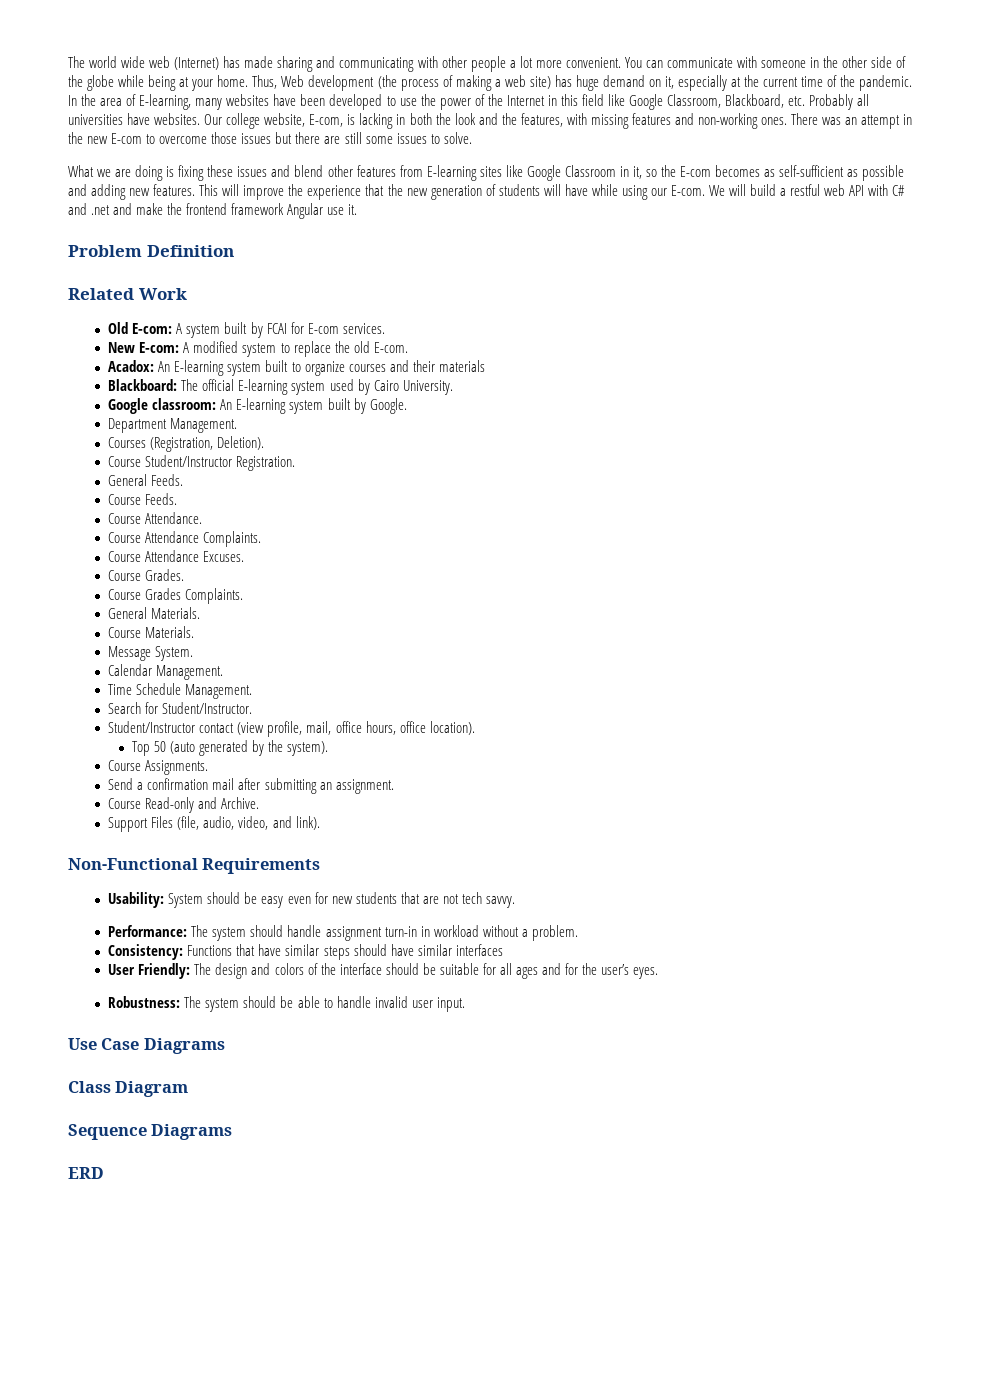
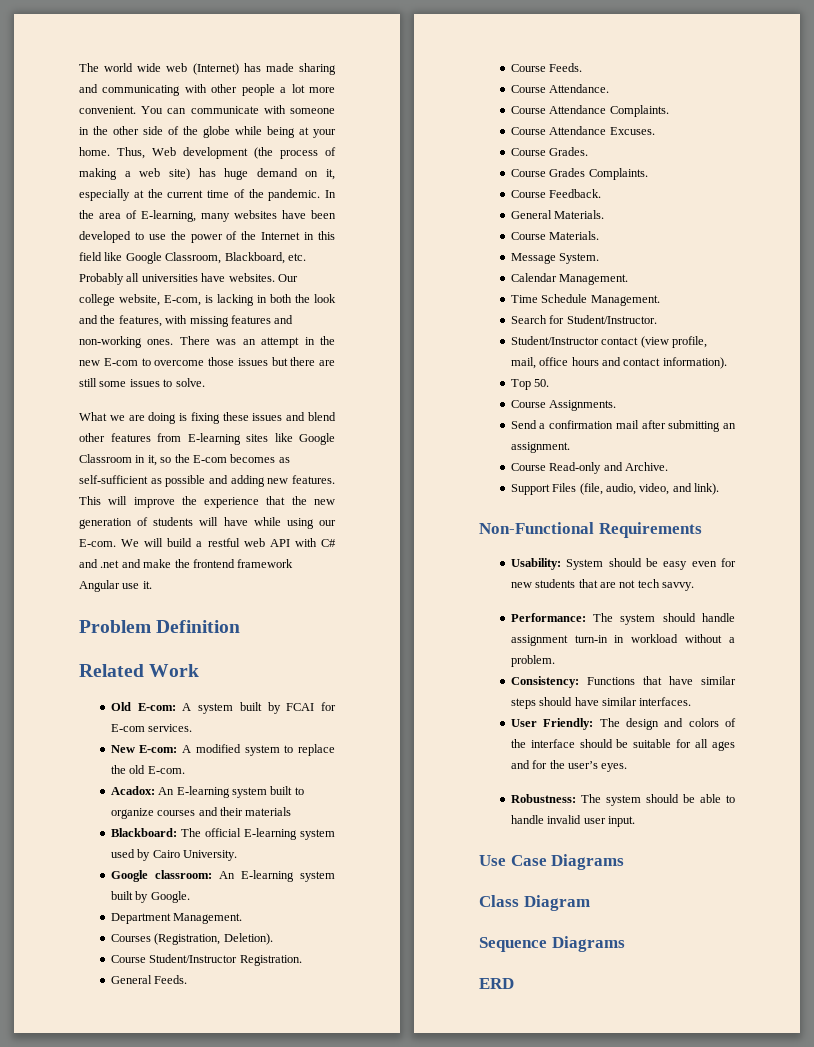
+ Course Feedback.
- Student/Instructor contact (view profile, mail, office hours, office location).
- Top 50 (auto generated by the system).
+ Student/Instructor contact (view profile, mail, office hours and contact information).
+ Top 50.
- Consistency: Functions that have similar steps should have similar interfaces
+ Consistency: Functions that have similar steps should have similar interfaces.

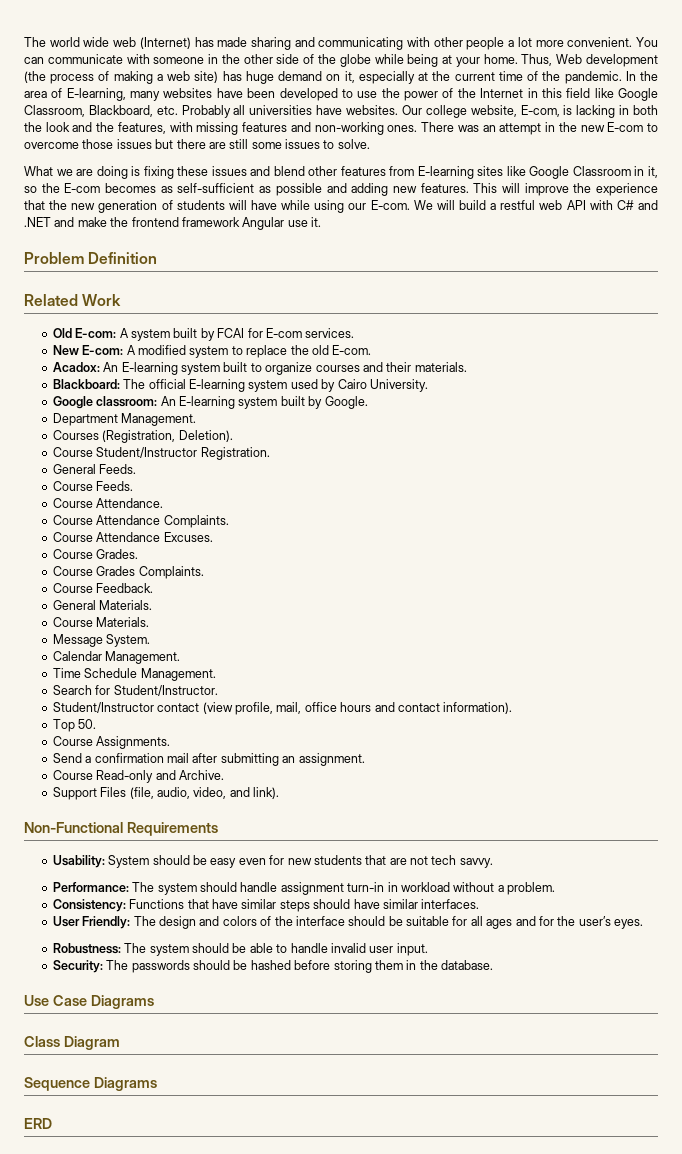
- We will build a restful web API with C# and .net and make the frontend framework Angular use it.
+ We will build a restful web API with C# and .NET and make the frontend framework Angular use it.
- Acadox: An E-learning system built to organize courses and their materials
+ Acadox: An E-learning system built to organize courses and their materials.
+ Security: The passwords should be hashed before storing them in the database.

